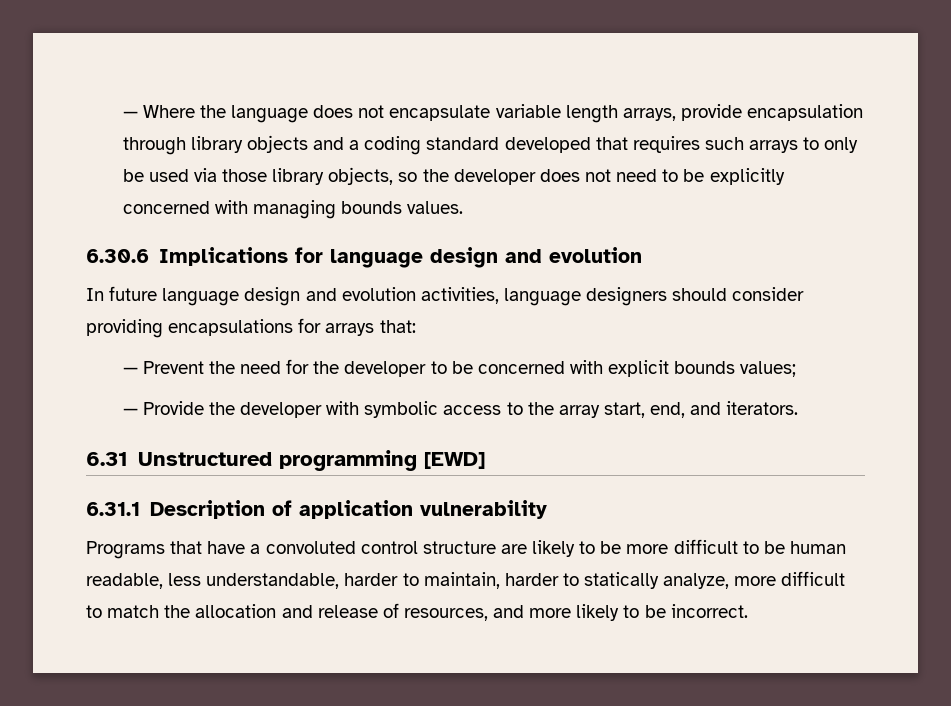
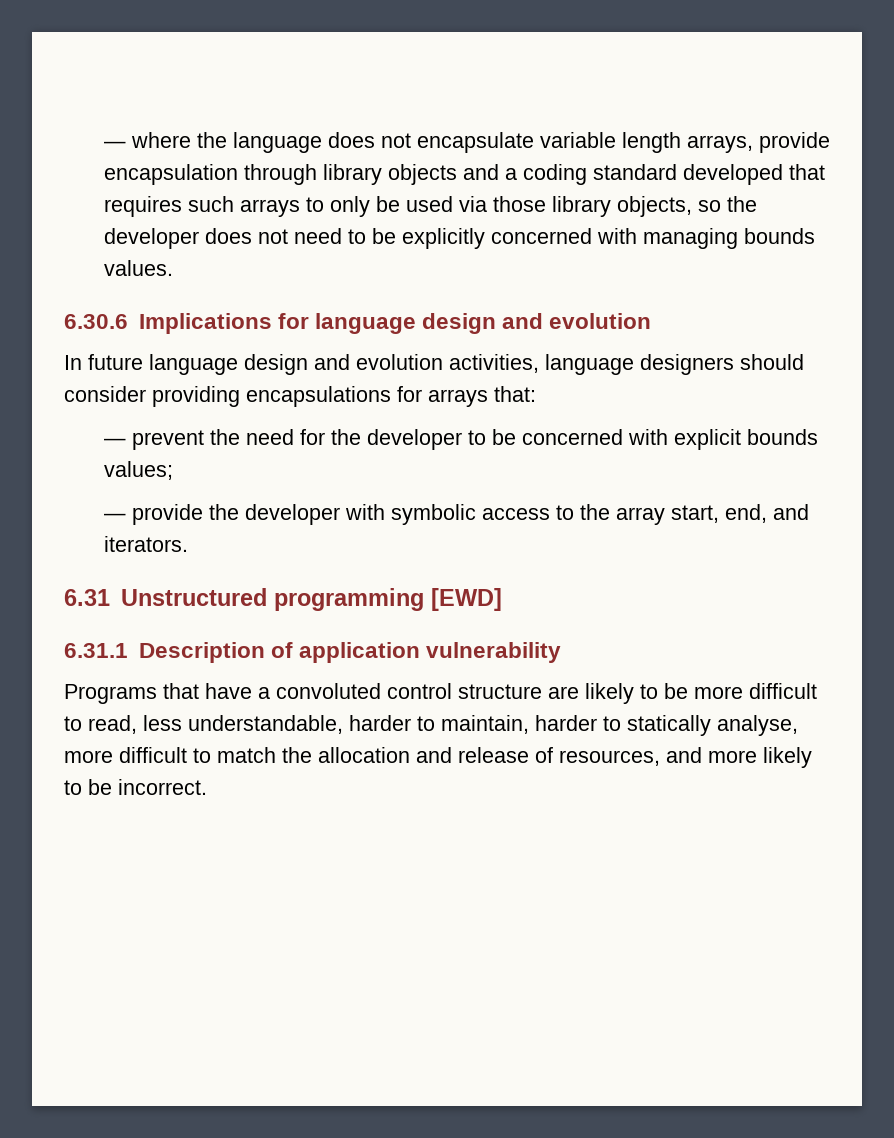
- — Where the language does not encapsulate variable length arrays, provide encapsulation through library objects and a coding standard developed that requires such arrays to only be used via those library objects, so the developer does not need to be explicitly concerned with managing bounds values.
+ — where the language does not encapsulate variable length arrays, provide encapsulation through library objects and a coding standard developed that requires such arrays to only be used via those library objects, so the developer does not need to be explicitly concerned with managing bounds values.
- — Prevent the need for the developer to be concerned with explicit bounds values;
+ — prevent the need for the developer to be concerned with explicit bounds values;
- — Provide the developer with symbolic access to the array start, end, and iterators.
+ — provide the developer with symbolic access to the array start, end, and iterators.
- Programs that have a convoluted control structure are likely to be more difficult to be human readable, less understandable, harder to maintain, harder to statically analyze, more difficult to match the allocation and release of resources, and more likely to be incorrect.
+ Programs that have a convoluted control structure are likely to be more difficult to read, less understandable, harder to maintain, harder to statically analyse, more difficult to match the allocation and release of resources, and more likely to be incorrect.

